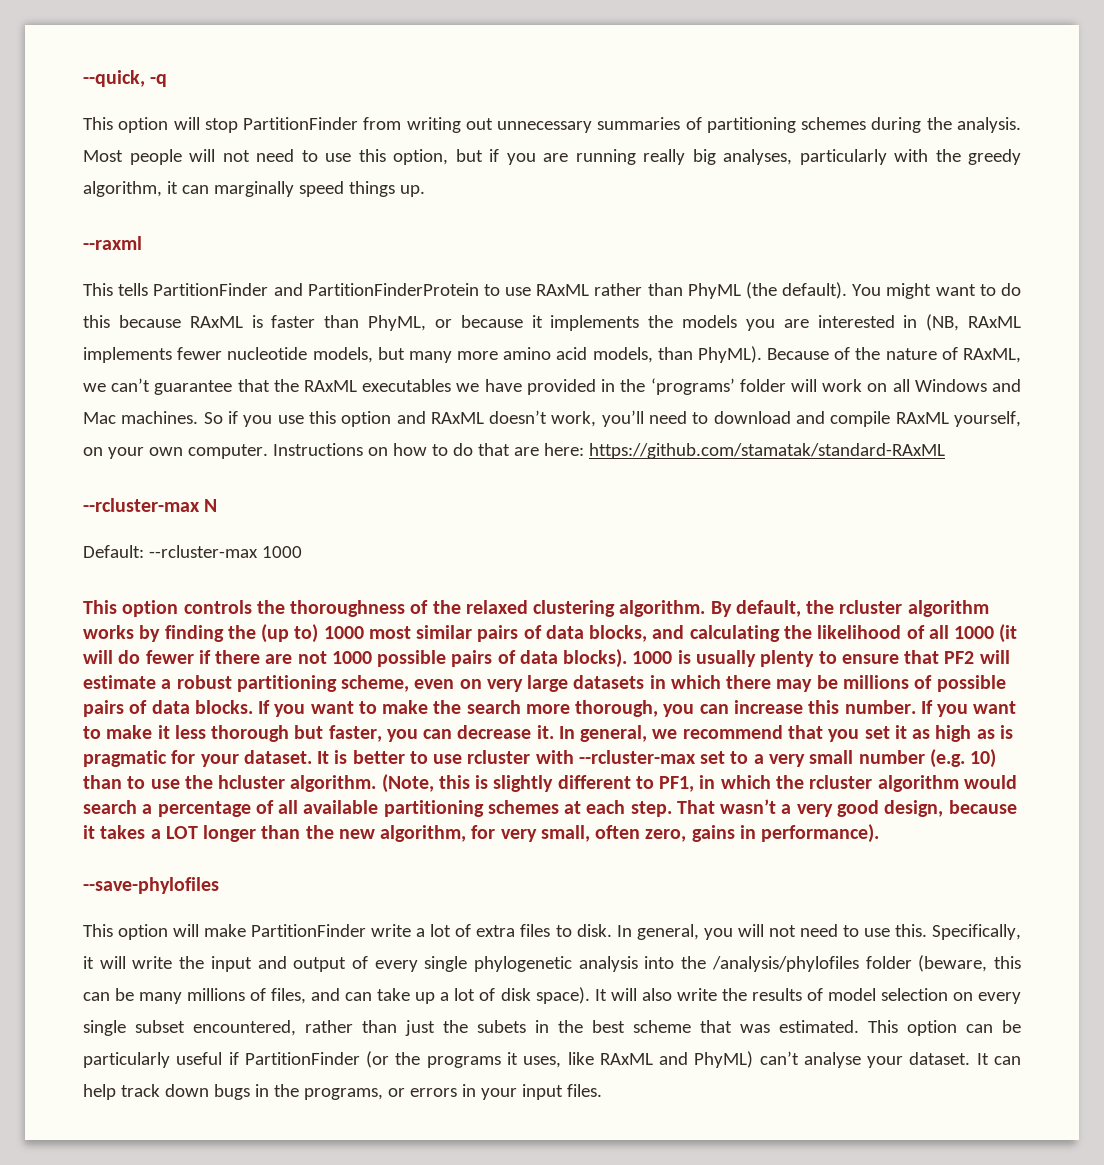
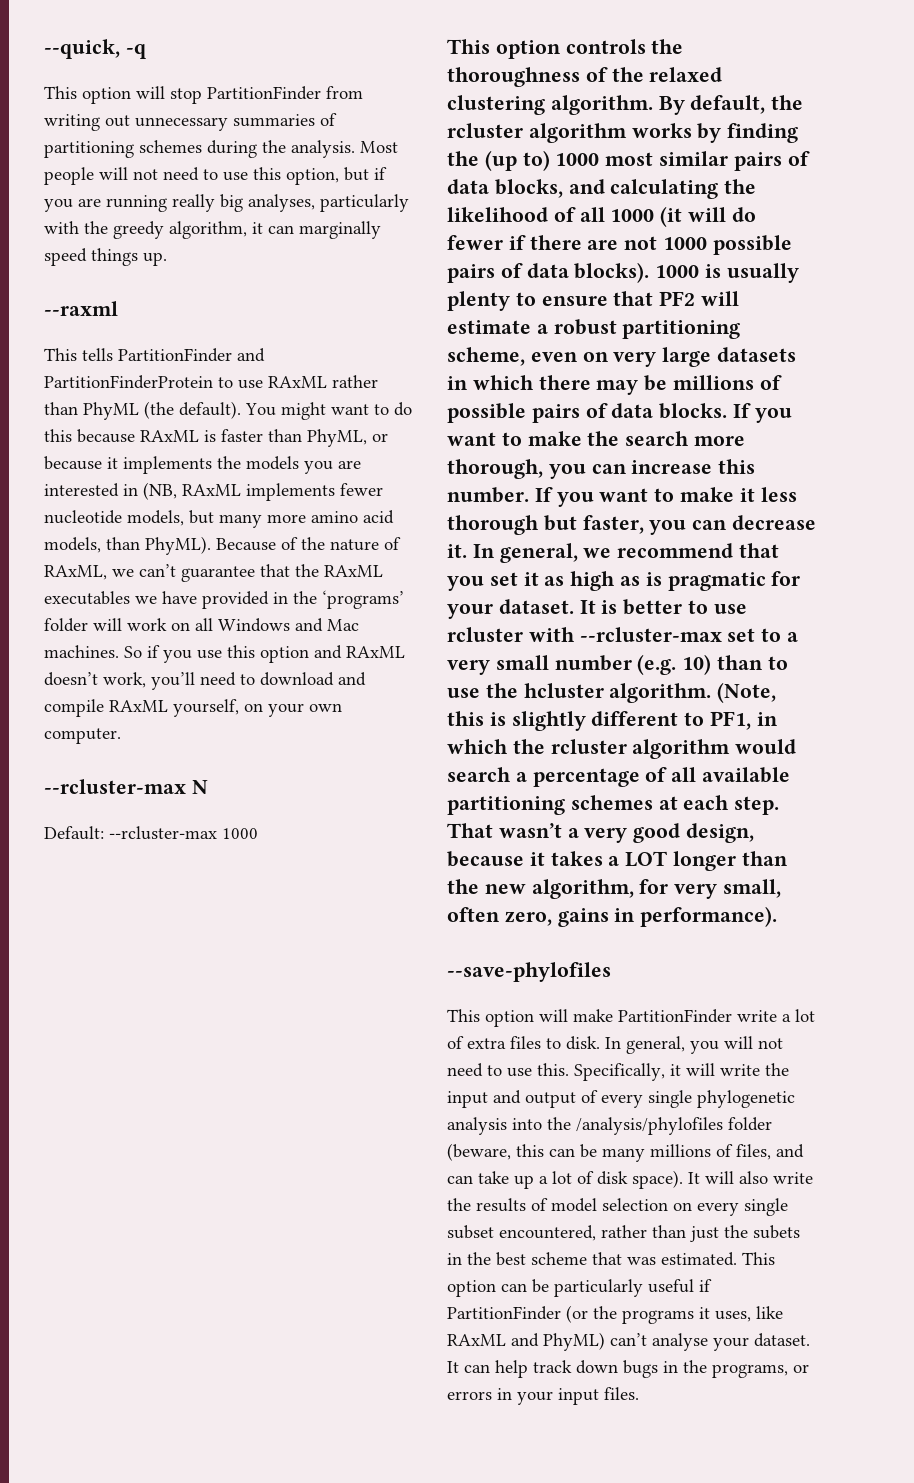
- Instructions on how to do that are here: https://github.com/stamatak/standard-RAxML

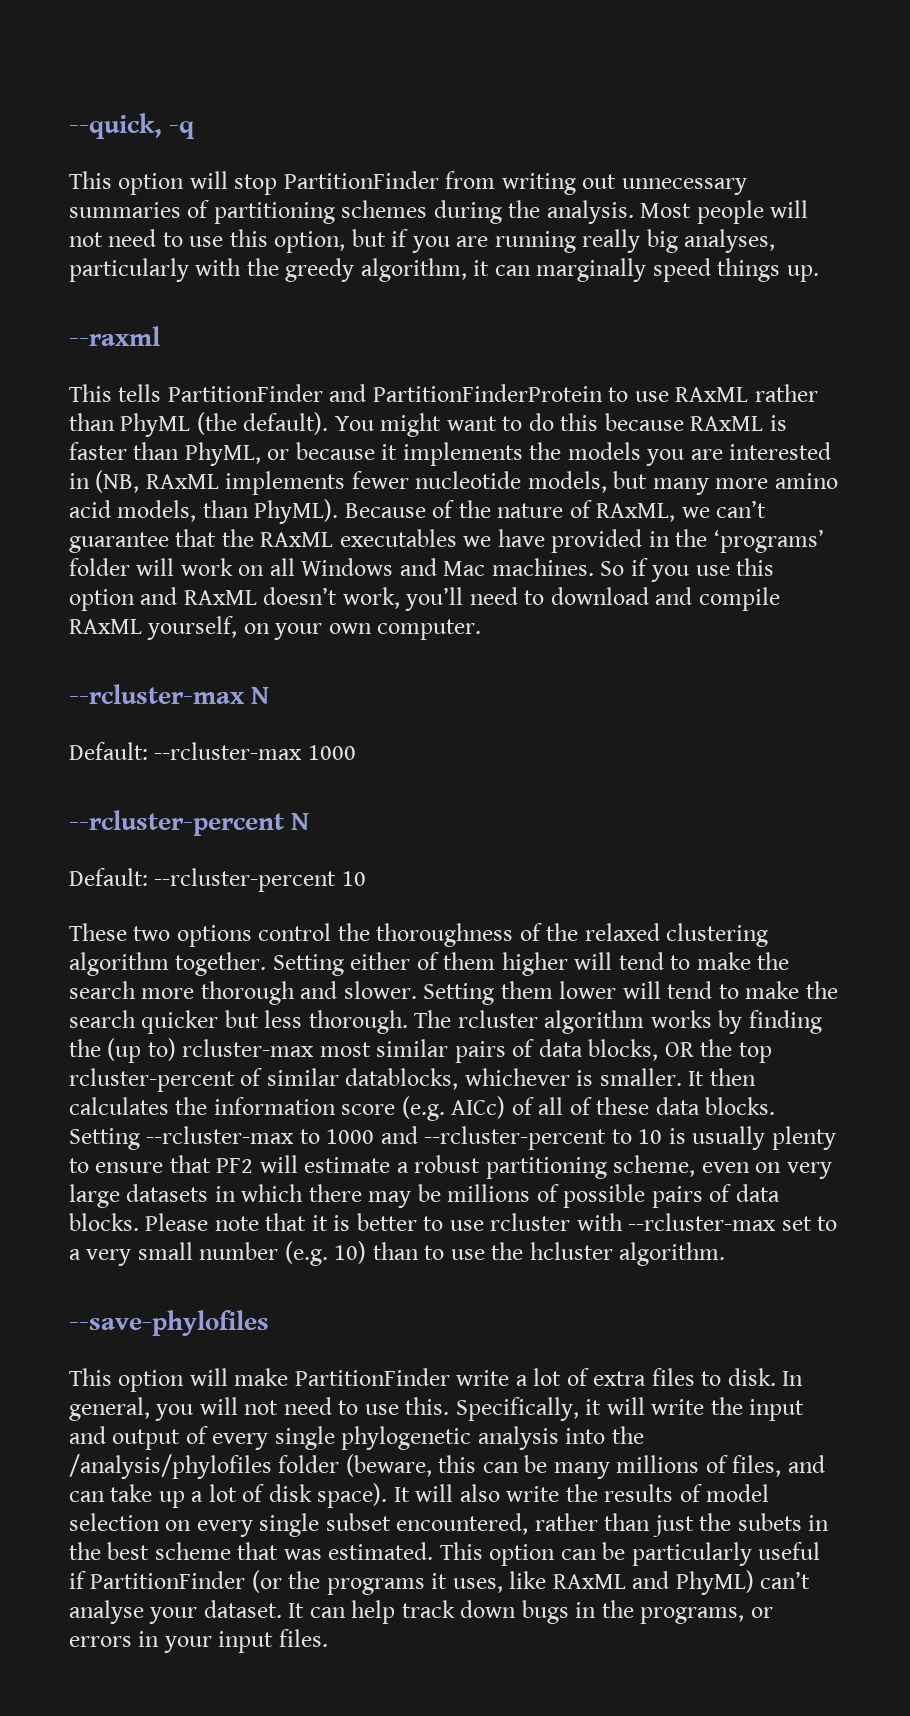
- This option controls the thoroughness of the relaxed clustering algorithm. By default, the rcluster algorithm works by finding the (up to) 1000 most similar pairs of data blocks, and calculating the likelihood of all 1000 (it will do fewer if there are not 1000 possible pairs of data blocks). 1000 is usually plenty to ensure that PF2 will estimate a robust partitioning scheme, even on very large datasets in which there may be millions of possible pairs of data blocks.
+ --rcluster-percent N
+ Default: --rcluster-percent 10
+ These two options control the thoroughness of the relaxed clustering algorithm together. Setting either of them higher will tend to make the search more thorough and slower. Setting them lower will tend to make the search quicker but less thorough. The rcluster algorithm works by finding the (up to) rcluster-max most similar pairs of data blocks, OR the top rcluster-percent of similar datablocks, whichever is smaller. It then calculates the information score (e.g. AICc) of all of these data blocks. Setting --rcluster-max to 1000 and --rcluster-percent to 10 is usually plenty to ensure that PF2 will estimate a robust partitioning scheme, even on very large datasets in which there may be millions of possible pairs of data blocks.
- If you want to make the search more thorough, you can increase this number. If you want to make it less thorough but faster, you can decrease it. In general, we recommend that you set it as high as is pragmatic for your dataset. It is better to use rcluster with --rcluster-max set to a very small number (e.g. 10) than to use the hcluster algorithm. (Note, this is slightly different to PF1, in which the rcluster algorithm would search a percentage of all available partitioning schemes at each step. That wasn’t a very good design, because it takes a LOT longer than the new algorithm, for very small, often zero, gains in performance).
+ Please note that it is better to use rcluster with --rcluster-max set to a very small number (e.g. 10) than to use the hcluster algorithm.

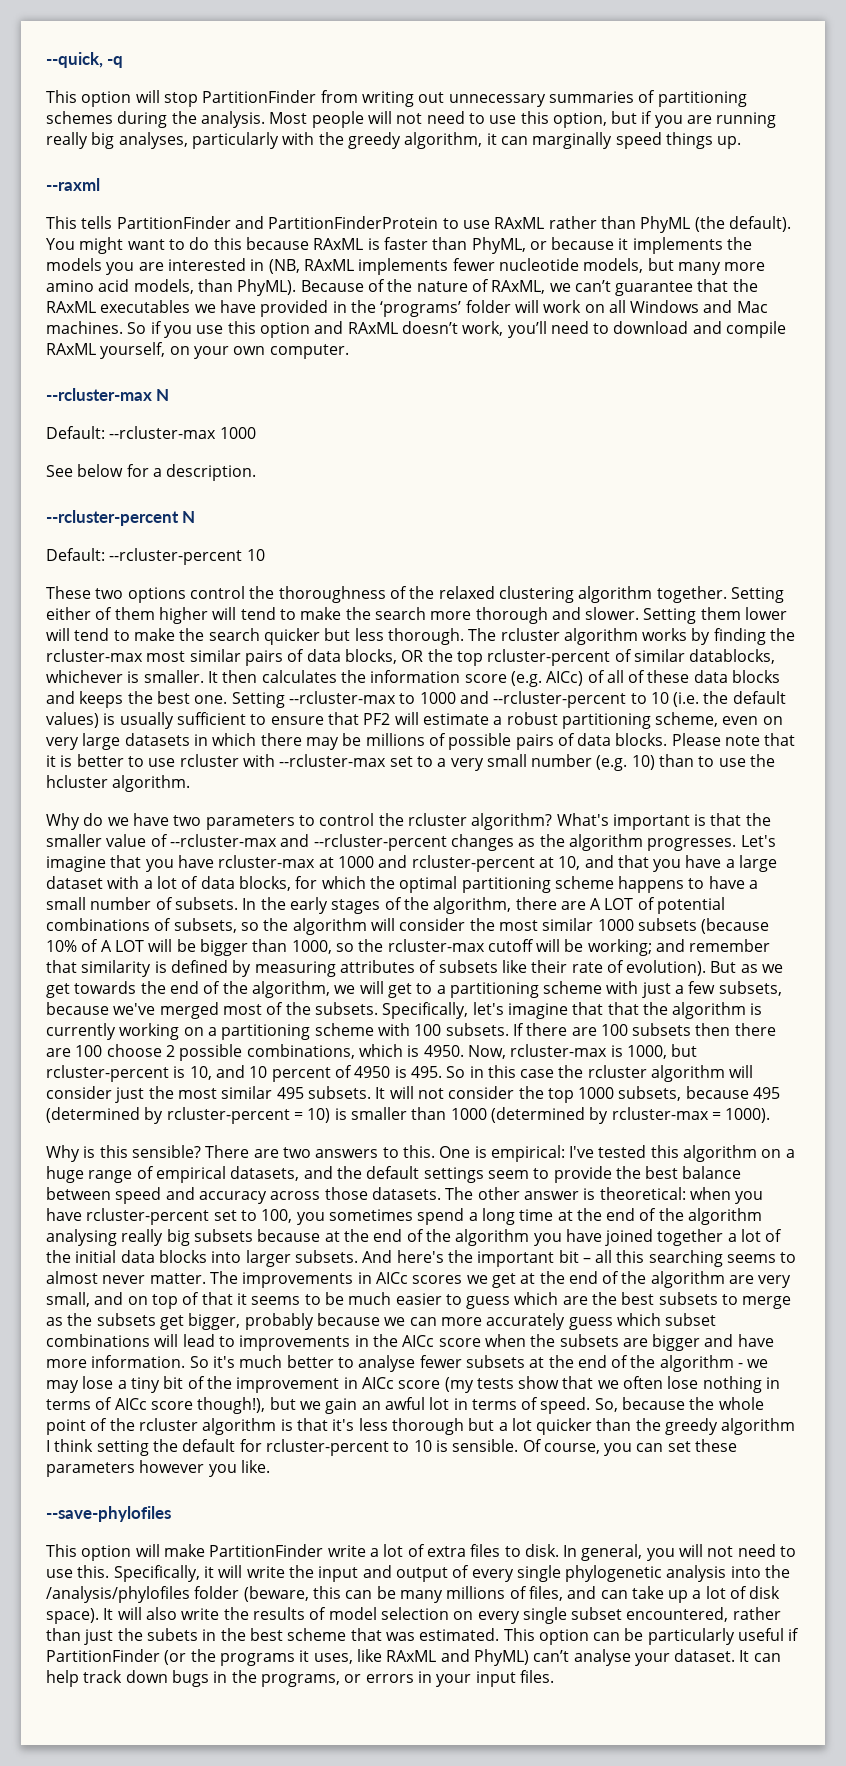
+ See below for a description.
- The rcluster algorithm works by finding the (up to) rcluster-max most similar pairs of data blocks, OR the top rcluster-percent of similar datablocks, whichever is smaller.
+ The rcluster algorithm works by finding the rcluster-max most similar pairs of data blocks, OR the top rcluster-percent of similar datablocks, whichever is smaller.
- It then calculates the information score (e.g. AICc) of all of these data blocks.
+ It then calculates the information score (e.g. AICc) of all of these data blocks and keeps the best one.
- Setting --rcluster-max to 1000 and --rcluster-percent to 10 is usually plenty to ensure that PF2 will estimate a robust partitioning scheme, even on very large datasets in which there may be millions of possible pairs of data blocks.
+ Setting --rcluster-max to 1000 and --rcluster-percent to 10 (i.e. the default values) is usually sufficient to ensure that PF2 will estimate a robust partitioning scheme, even on very large datasets in which there may be millions of possible pairs of data blocks.
+ Why do we have two parameters to control the rcluster algorithm? What's important is that the smaller value of --rcluster-max and --rcluster-percent changes as the algorithm progresses. Let's imagine that you have rcluster-max at 1000 and rcluster-percent at 10, and that you have a large dataset with a lot of data blocks, for which the optimal partitioning scheme happens to have a small number of subsets. In the early stages of the algorithm, there are A LOT of potential combinations of subsets, so the algorithm will consider the most similar 1000 subsets (because 10% of A LOT will be bigger than 1000, so the rcluster-max cutoff will be working; and remember that similarity is defined by measuring attributes of subsets like their rate of evolution). But as we get towards the end of the algorithm, we will get to a partitioning scheme with just a few subsets, because we've merged most of the subsets. Specifically, let's imagine that that the algorithm is currently working on a partitioning scheme with 100 subsets. If there are 100 subsets then there are 100 choose 2 possible combinations, which is 4950. Now, rcluster-max is 1000, but rcluster-percent is 10, and 10 percent of 4950 is 495. So in this case the rcluster algorithm will consider just the most similar 495 subsets. It will not consider the top 1000 subsets, because 495 (determined by rcluster-percent = 10) is smaller than 1000 (determined by rcluster-max = 1000).
+ Why is this sensible? There are two answers to this. One is empirical: I've tested this algorithm on a huge range of empirical datasets, and the default settings seem to provide the best balance between speed and accuracy across those datasets. The other answer is theoretical: when you have rcluster-percent set to 100, you sometimes spend a long time at the end of the algorithm analysing really big subsets because at the end of the algorithm you have joined together a lot of the initial data blocks into larger subsets. And here's the important bit – all this searching seems to almost never matter. The improvements in AICc scores we get at the end of the algorithm are very small, and on top of that it seems to be much easier to guess which are the best subsets to merge as the subsets get bigger, probably because we can more accurately guess which subset combinations will lead to improvements in the AICc score when the subsets are bigger and have more information. So it's much better to analyse fewer subsets at the end of the algorithm - we may lose a tiny bit of the improvement in AICc score (my tests show that we often lose nothing in terms of AICc score though!), but we gain an awful lot in terms of speed. So, because the whole point of the rcluster algorithm is that it's less thorough but a lot quicker than the greedy algorithm I think setting the default for rcluster-percent to 10 is sensible. Of course, you can set these parameters however you like.

